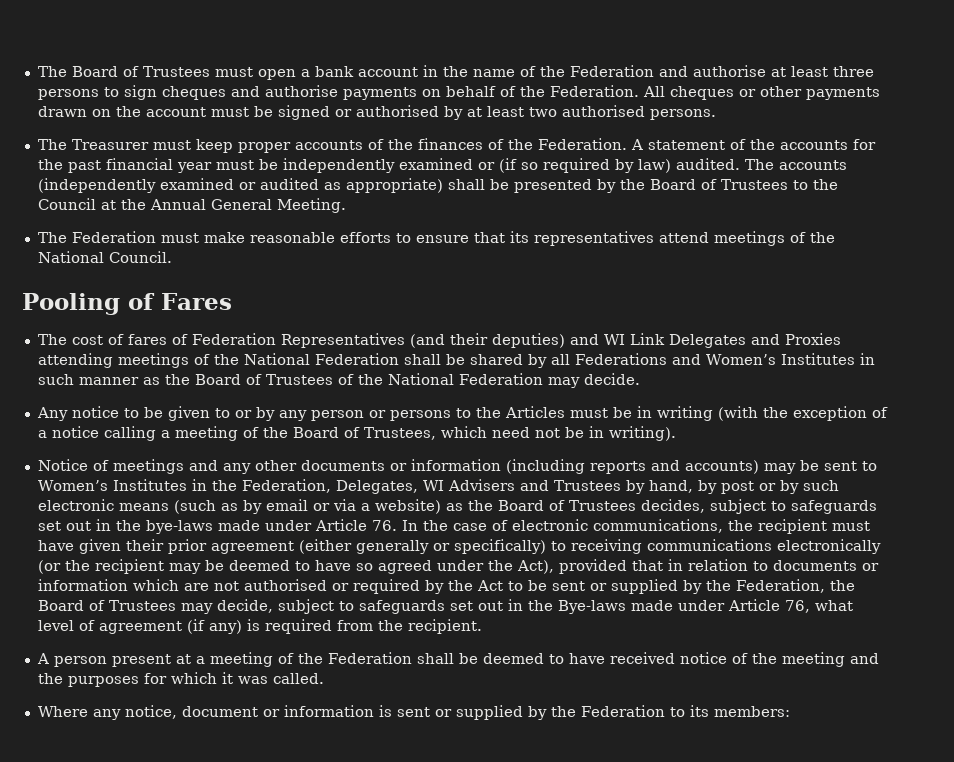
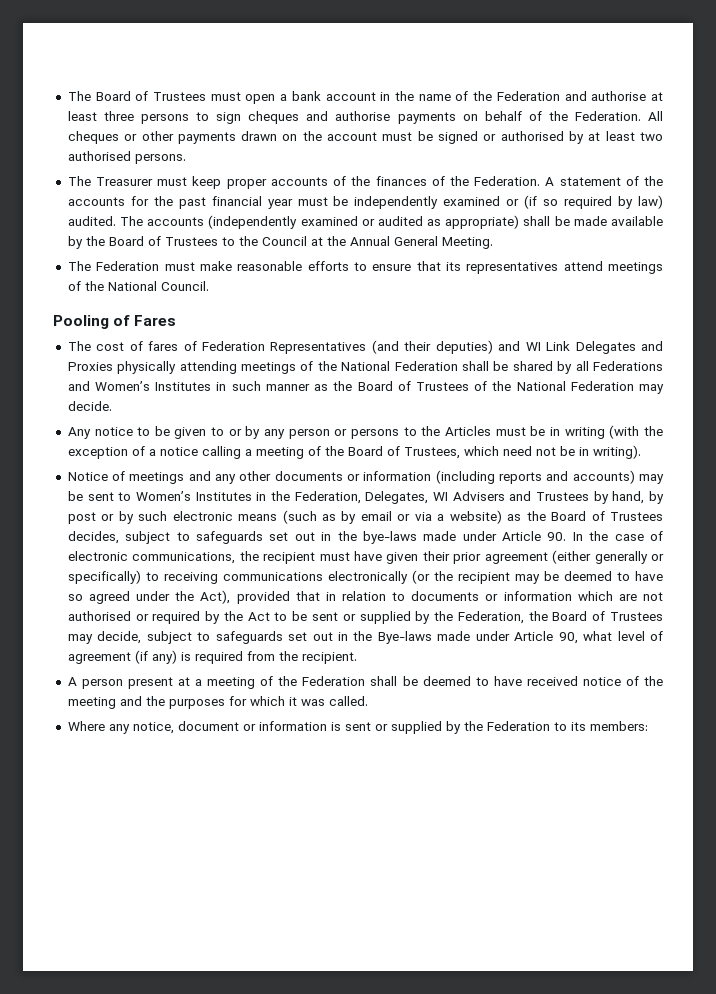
- The accounts (independently examined or audited as appropriate) shall be presented by the Board of Trustees to the Council at the Annual General Meeting.
+ The accounts (independently examined or audited as appropriate) shall be made available by the Board of Trustees to the Council at the Annual General Meeting.
- The cost of fares of Federation Representatives (and their deputies) and WI Link Delegates and Proxies attending meetings of the National Federation shall be shared by all Federations and Women’s Institutes in such manner as the Board of Trustees of the National Federation may decide.
+ The cost of fares of Federation Representatives (and their deputies) and WI Link Delegates and Proxies physically attending meetings of the National Federation shall be shared by all Federations and Women’s Institutes in such manner as the Board of Trustees of the National Federation may decide.
- Notice of meetings and any other documents or information (including reports and accounts) may be sent to Women’s Institutes in the Federation, Delegates, WI Advisers and Trustees by hand, by post or by such electronic means (such as by email or via a website) as the Board of Trustees decides, subject to safeguards set out in the bye-laws made under Article 76. In the case of electronic communications, the recipient must have given their prior agreement (either generally or specifically) to receiving communications electronically (or the recipient may be deemed to have so agreed under the Act), provided that in relation to documents or information which are not authorised or required by the Act to be sent or supplied by the Federation, the Board of Trustees may decide, subject to safeguards set out in the Bye-laws made under Article 76, what level of agreement (if any) is required from the recipient.
+ Notice of meetings and any other documents or information (including reports and accounts) may be sent to Women’s Institutes in the Federation, Delegates, WI Advisers and Trustees by hand, by post or by such electronic means (such as by email or via a website) as the Board of Trustees decides, subject to safeguards set out in the bye-laws made under Article 90. In the case of electronic communications, the recipient must have given their prior agreement (either generally or specifically) to receiving communications electronically (or the recipient may be deemed to have so agreed under the Act), provided that in relation to documents or information which are not authorised or required by the Act to be sent or supplied by the Federation, the Board of Trustees may decide, subject to safeguards set out in the Bye-laws made under Article 90, what level of agreement (if any) is required from the recipient.

